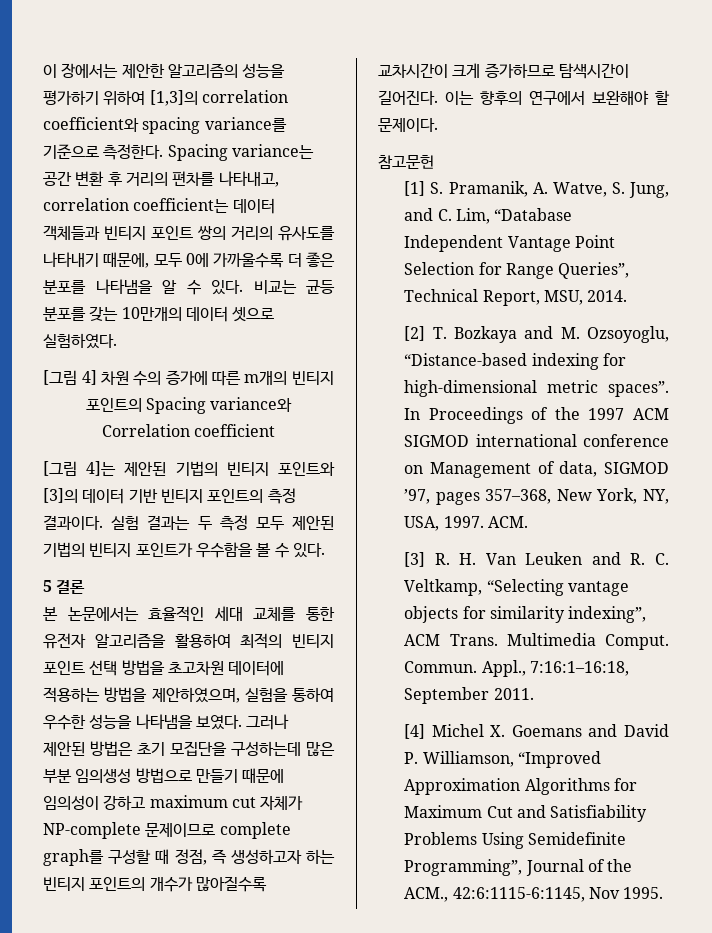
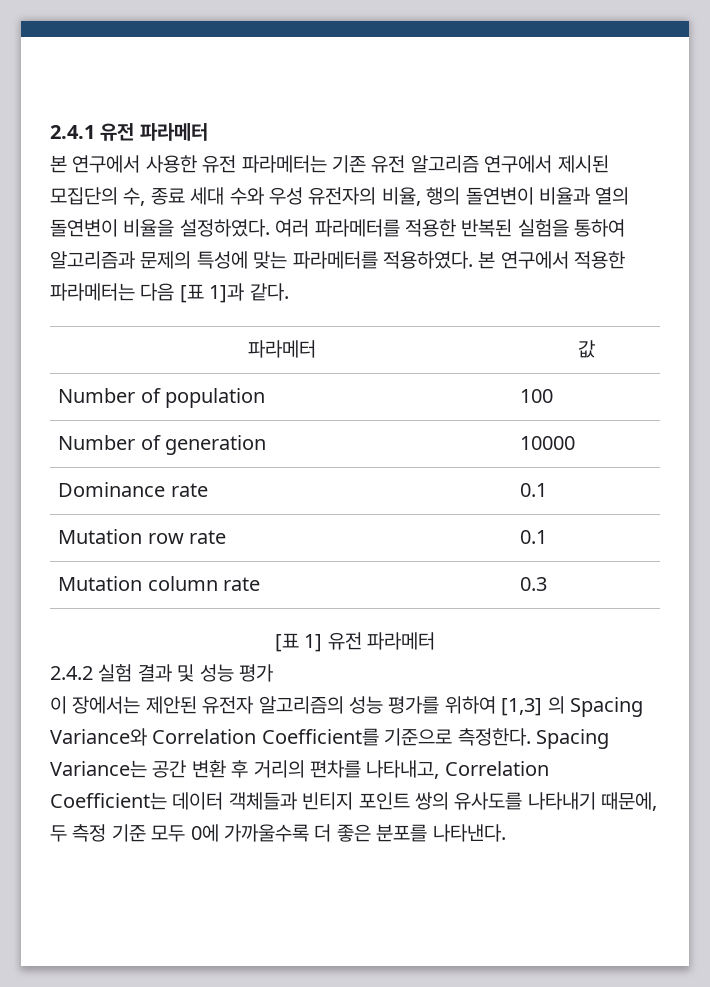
- 이 장에서는 제안한 알고리즘의 성능을 평가하기 위하여 [1,3]의 correlation coefficient와 spacing variance를 기준으로 측정한다.
+ 2.4.1 유전 파라메터
+ 본 연구에서 사용한 유전 파라메터는 기존 유전 알고리즘 연구에서 제시된 모집단의 수, 종료 세대 수와 우성 유전자의 비율, 행의 돌연변이 비율과 열의 돌연변이 비율을 설정하였다. 여러 파라메터를 적용한 반복된 실험을 통하여 알고리즘과 문제의 특성에 맞는 파라메터를 적용하였다. 본 연구에서 적용한 파라메터는 다음 [표 1]과 같다.
+ 파라메터 | 값
+ Number of population | 100
+ Number of generation | 10000
+ Dominance rate | 0.1
+ Mutation row rate | 0.1
+ Mutation column rate | 0.3
+ [표 1] 유전 파라메터
+ 2.4.2 실험 결과 및 성능 평가
+ 이 장에서는 제안된 유전자 알고리즘의 성능 평가를 위하여 [1,3] 의 Spacing Variance와 Correlation Coefficient를 기준으로 측정한다.
- Spacing variance는 공간 변환 후 거리의 편차를 나타내고, correlation coefficient는 데이터 객체들과 빈티지 포인트 쌍의 거리의 유사도를 나타내기 때문에, 모두 0에 가까울수록 더 좋은 분포를 나타냄을 알 수 있다. 비교는 균등 분포를 갖는 10만개의 데이터 셋으로 실험하였다.
- [그림 4] 차원 수의 증가에 따른 m개의 빈티지 포인트의 Spacing variance와 Correlation coefficient
- [그림 4]는 제안된 기법의 빈티지 포인트와 [3]의 데이터 기반 빈티지 포인트의 측정 결과이다. 실험 결과는 두 측정 모두 제안된 기법의 빈티지 포인트가 우수함을 볼 수 있다.
- 5 결론
- 본 논문에서는 효율적인 세대 교체를 통한 유전자 알고리즘을 활용하여 최적의 빈티지 포인트 선택 방법을 초고차원 데이터에 적용하는 방법을 제안하였으며, 실험을 통하여 우수한 성능을 나타냄을 보였다. 그러나 제안된 방법은 초기 모집단을 구성하는데 많은 부분 임의생성 방법으로 만들기 때문에 임의성이 강하고 maximum cut 자체가 NP-complete 문제이므로 complete graph를 구성할 때 정점, 즉 생성하고자 하는 빈티지 포인트의 개수가 많아질수록 교차시간이 크게 증가하므로 탐색시간이 길어진다. 이는 향후의 연구에서 보완해야 할 문제이다.
- 참고문헌
- [1] S. Pramanik, A. Watve, S. Jung, and C. Lim, “Database Independent Vantage Point Selection for Range Queries”, Technical Report, MSU, 2014.
- [2] T. Bozkaya and M. Ozsoyoglu, “Distance-based indexing for high-dimensional metric spaces”. In Proceedings of the 1997 ACM SIGMOD international conference on Management of data, SIGMOD ’97, pages 357–368, New York, NY, USA, 1997. ACM.
- [3] R. H. Van Leuken and R. C. Veltkamp, “Selecting vantage objects for similarity indexing”, ACM Trans. Multimedia Comput. Commun. Appl., 7:16:1–16:18, September 2011.
- [4] Michel X. Goemans and David P. Williamson, “Improved Approximation Algorithms for Maximum Cut and Satisfiability Problems Using Semidefinite Programming”, Journal of the ACM., 42:6:1115-6:1145, Nov 1995.
+ Spacing Variance는 공간 변환 후 거리의 편차를 나타내고, Correlation Coefficient는 데이터 객체들과 빈티지 포인트 쌍의 유사도를 나타내기 때문에, 두 측정 기준 모두 0에 가까울수록 더 좋은 분포를 나타낸다.

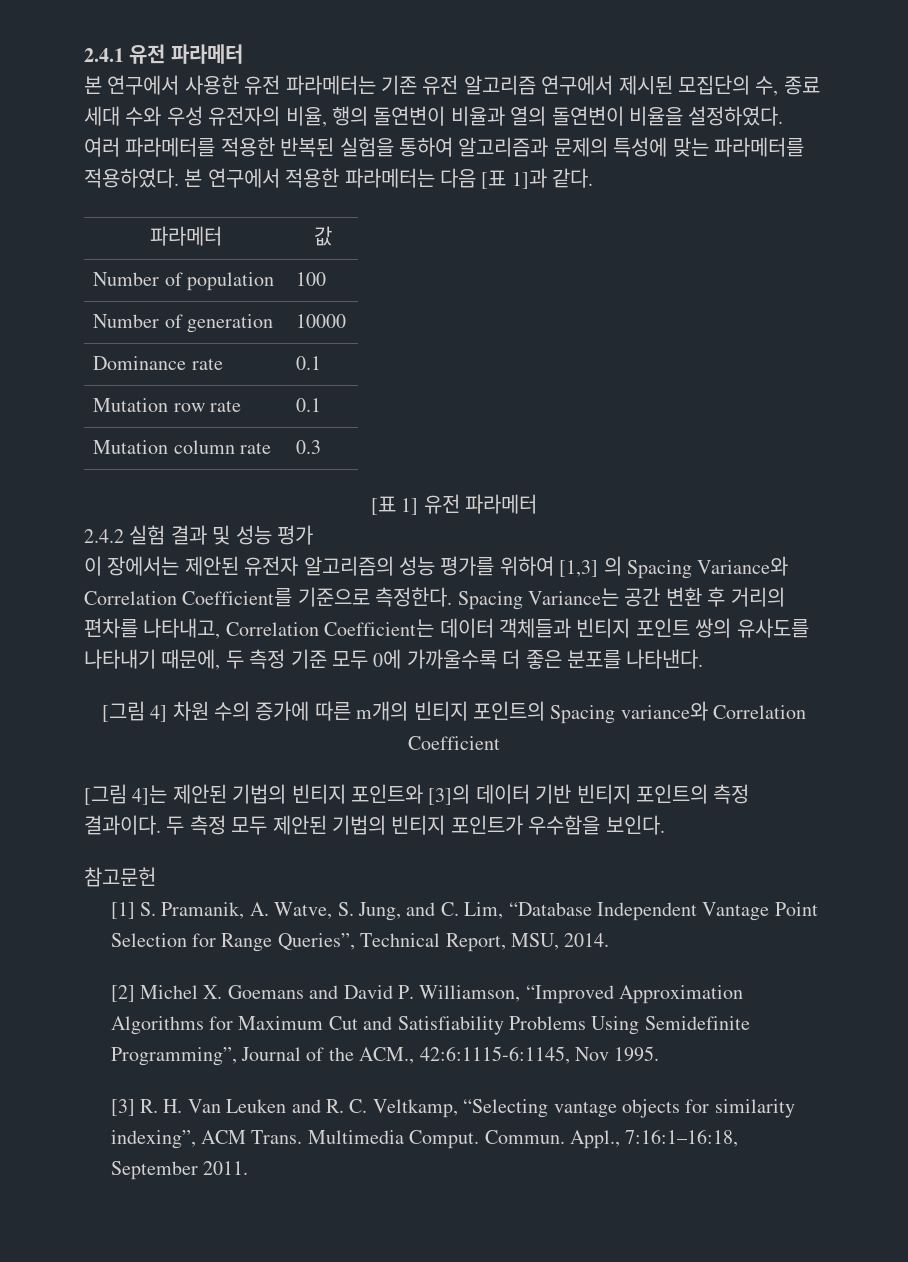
+ [그림 4] 차원 수의 증가에 따른 m개의 빈티지 포인트의 Spacing variance와 Correlation Coefficient
+ [그림 4]는 제안된 기법의 빈티지 포인트와 [3]의 데이터 기반 빈티지 포인트의 측정 결과이다. 두 측정 모두 제안된 기법의 빈티지 포인트가 우수함을 보인다.
+ 참고문헌
+ [1] S. Pramanik, A. Watve, S. Jung, and C. Lim, “Database Independent Vantage Point Selection for Range Queries”, Technical Report, MSU, 2014.
+ [2] Michel X. Goemans and David P. Williamson, “Improved Approximation Algorithms for Maximum Cut and Satisfiability Problems Using Semidefinite Programming”, Journal of the ACM., 42:6:1115-6:1145, Nov 1995.
+ [3] R. H. Van Leuken and R. C. Veltkamp, “Selecting vantage objects for similarity indexing”, ACM Trans. Multimedia Comput. Commun. Appl., 7:16:1–16:18, September 2011.

